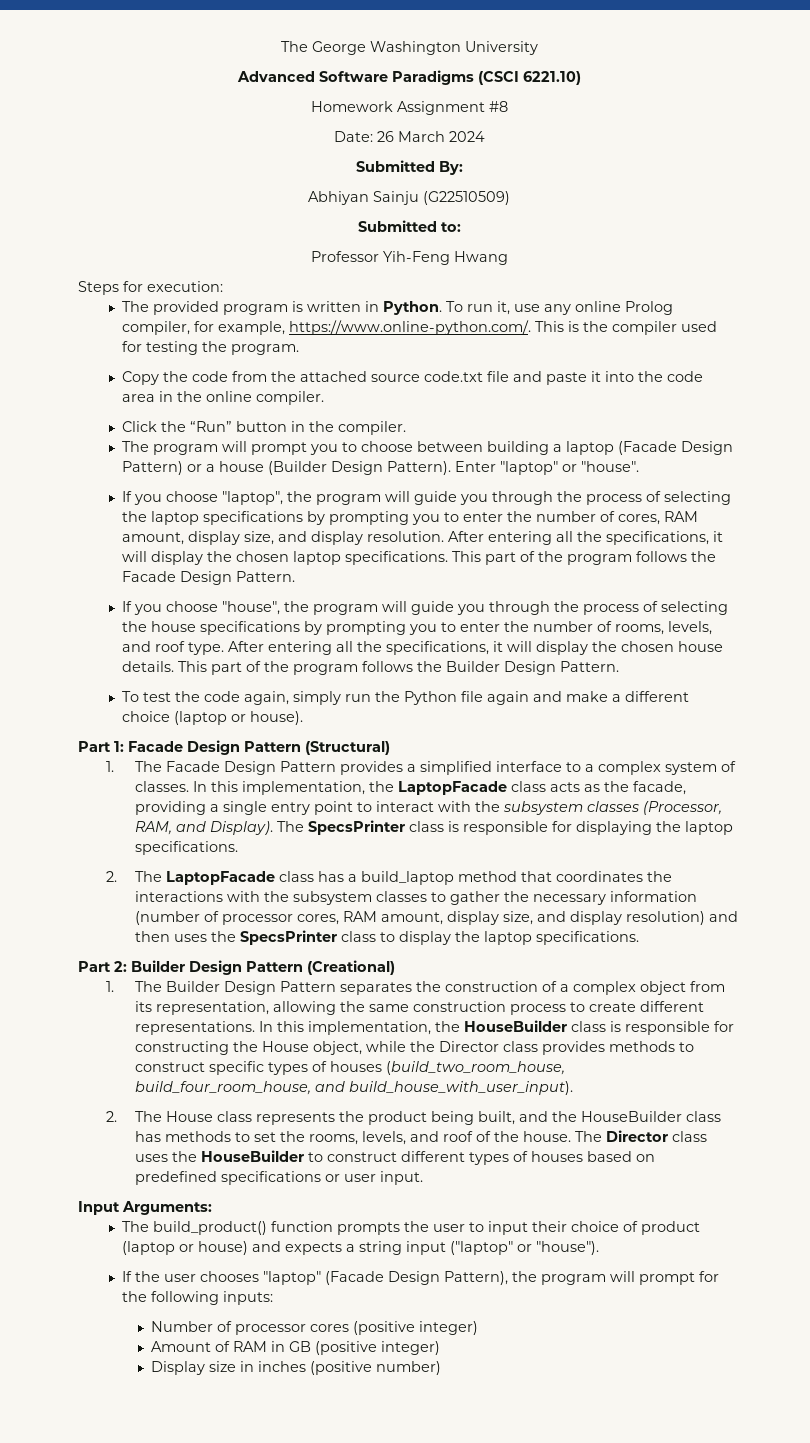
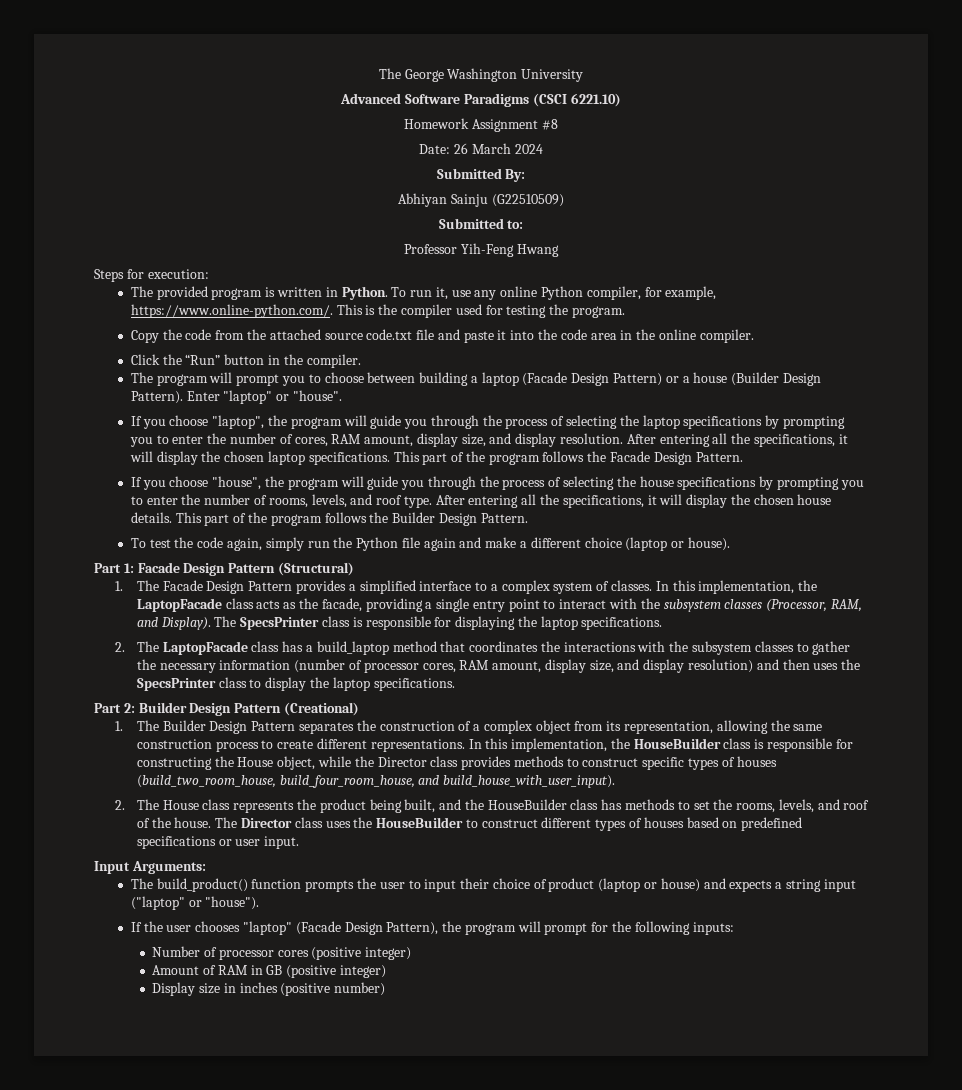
- To run it, use any online Prolog compiler, for example, https://www.online-python.com/. This is the compiler used for testing the program.
+ To run it, use any online Python compiler, for example, https://www.online-python.com/. This is the compiler used for testing the program.

